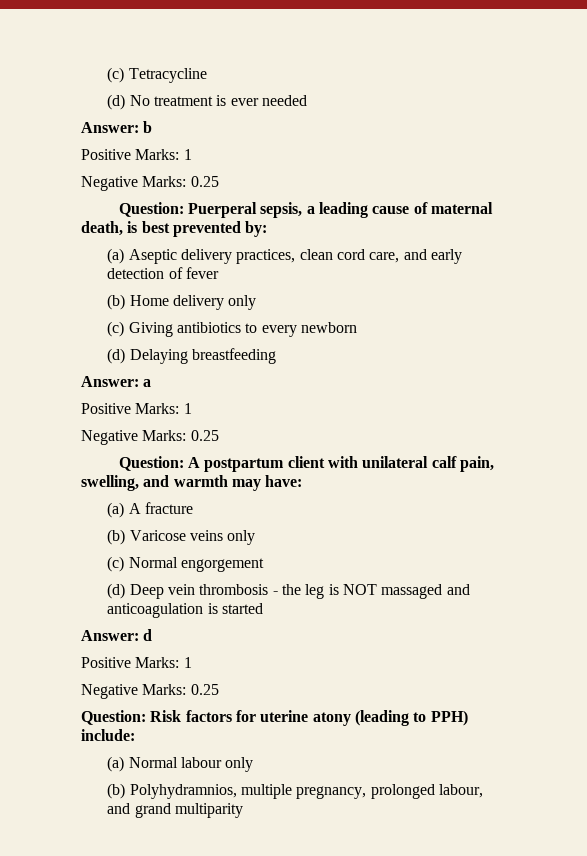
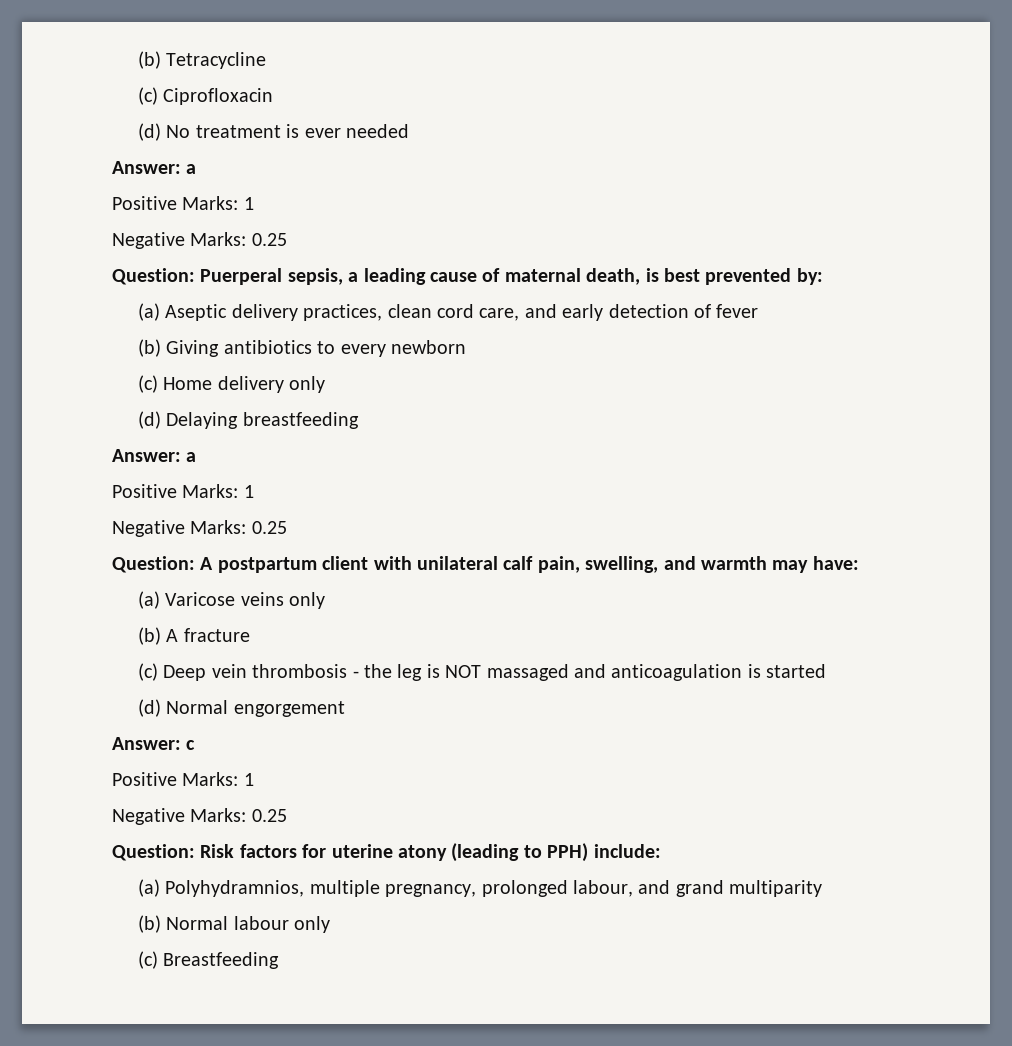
- (c) Tetracycline
+ (b) Tetracycline
+ (c) Ciprofloxacin
  (d) No treatment is ever needed
- Answer: b
+ Answer: a
- (b) Home delivery only
- (c) Giving antibiotics to every newborn
+ (b) Giving antibiotics to every newborn
+ (c) Home delivery only
- (a) A fracture
- (b) Varicose veins only
+ (a) Varicose veins only
- (c) Normal engorgement
- (d) Deep vein thrombosis - the leg is NOT massaged and anticoagulation is started
+ (b) A fracture
+ (c) Deep vein thrombosis - the leg is NOT massaged and anticoagulation is started
- Answer: d
+ (d) Normal engorgement
+ Answer: c
- (a) Normal labour only
- (b) Polyhydramnios, multiple pregnancy, prolonged labour, and grand multiparity
+ (a) Polyhydramnios, multiple pregnancy, prolonged labour, and grand multiparity
+ (b) Normal labour only
+ (c) Breastfeeding

